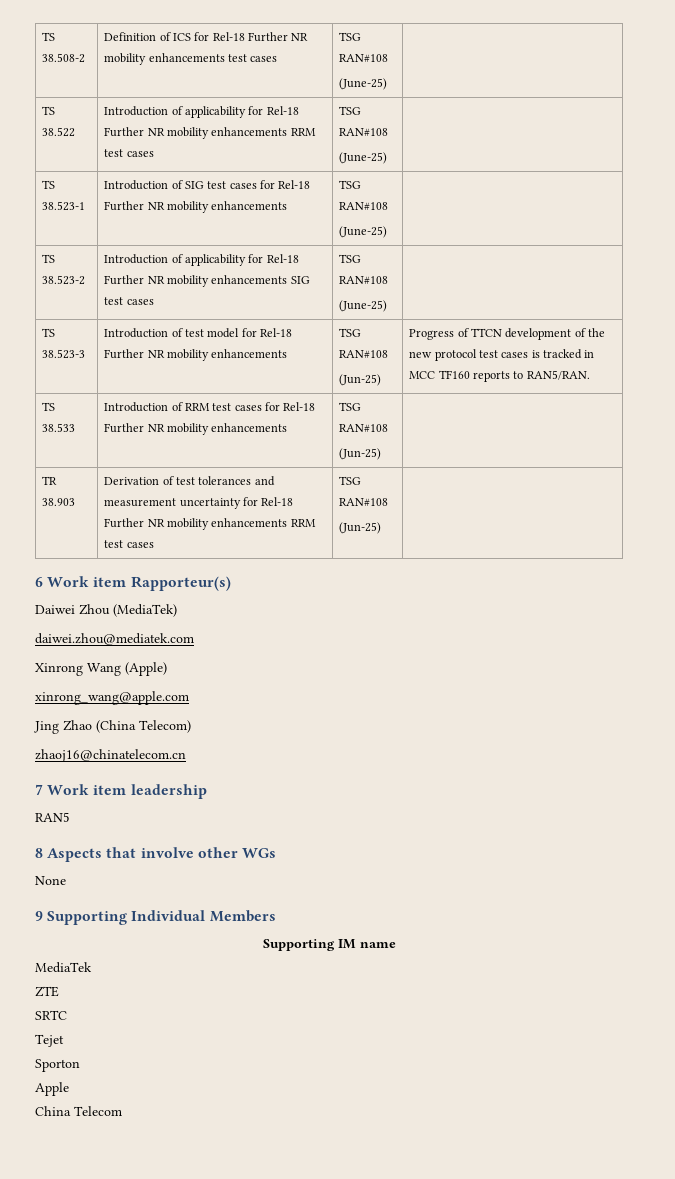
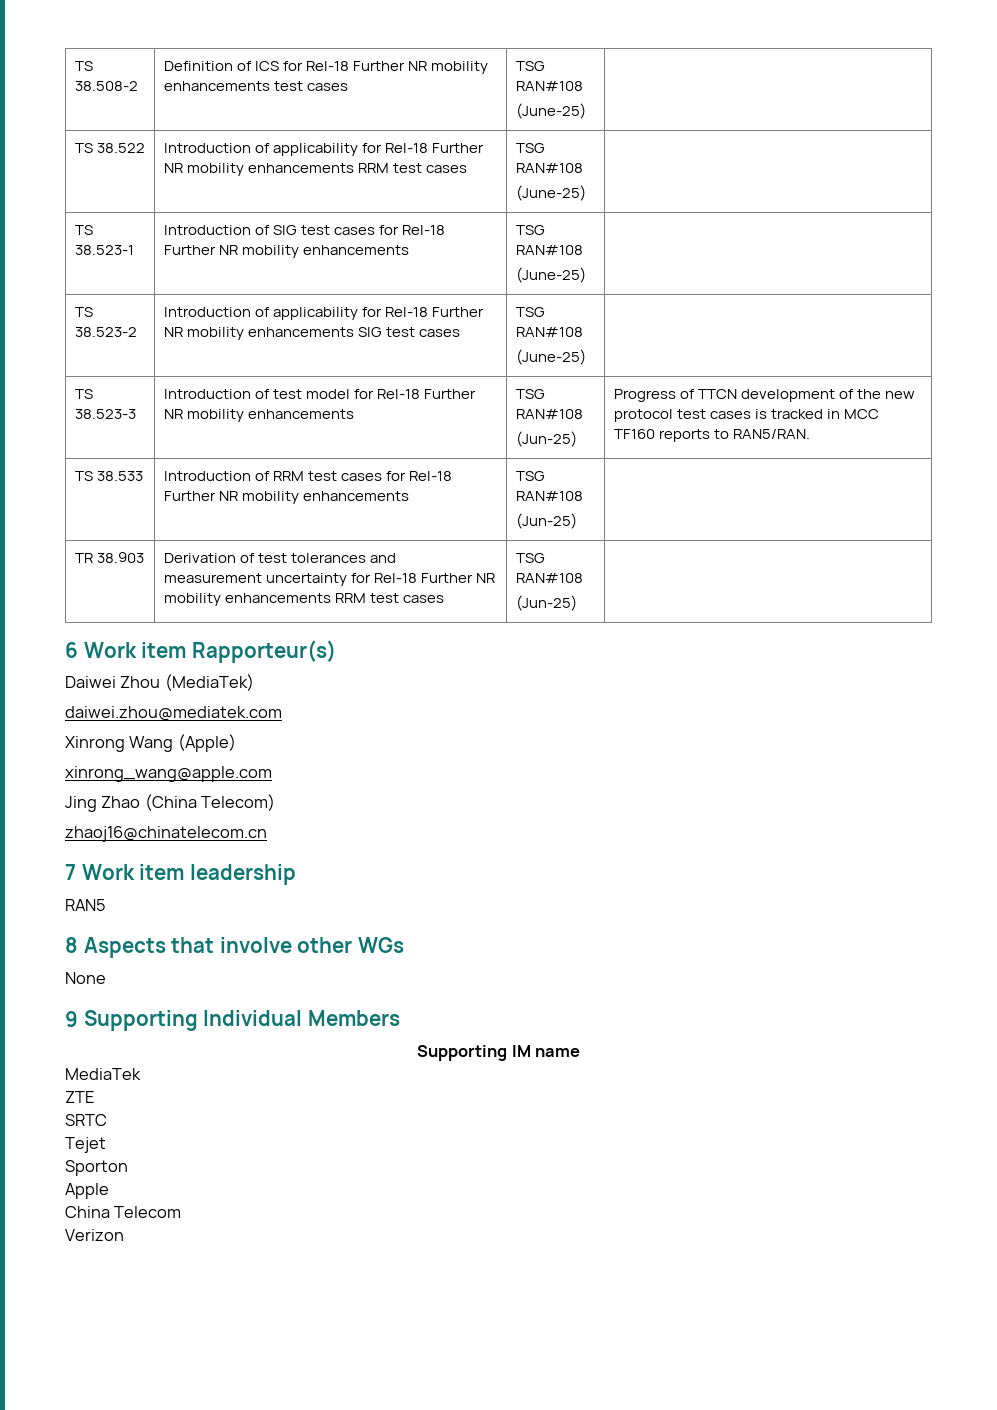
+ Verizon

